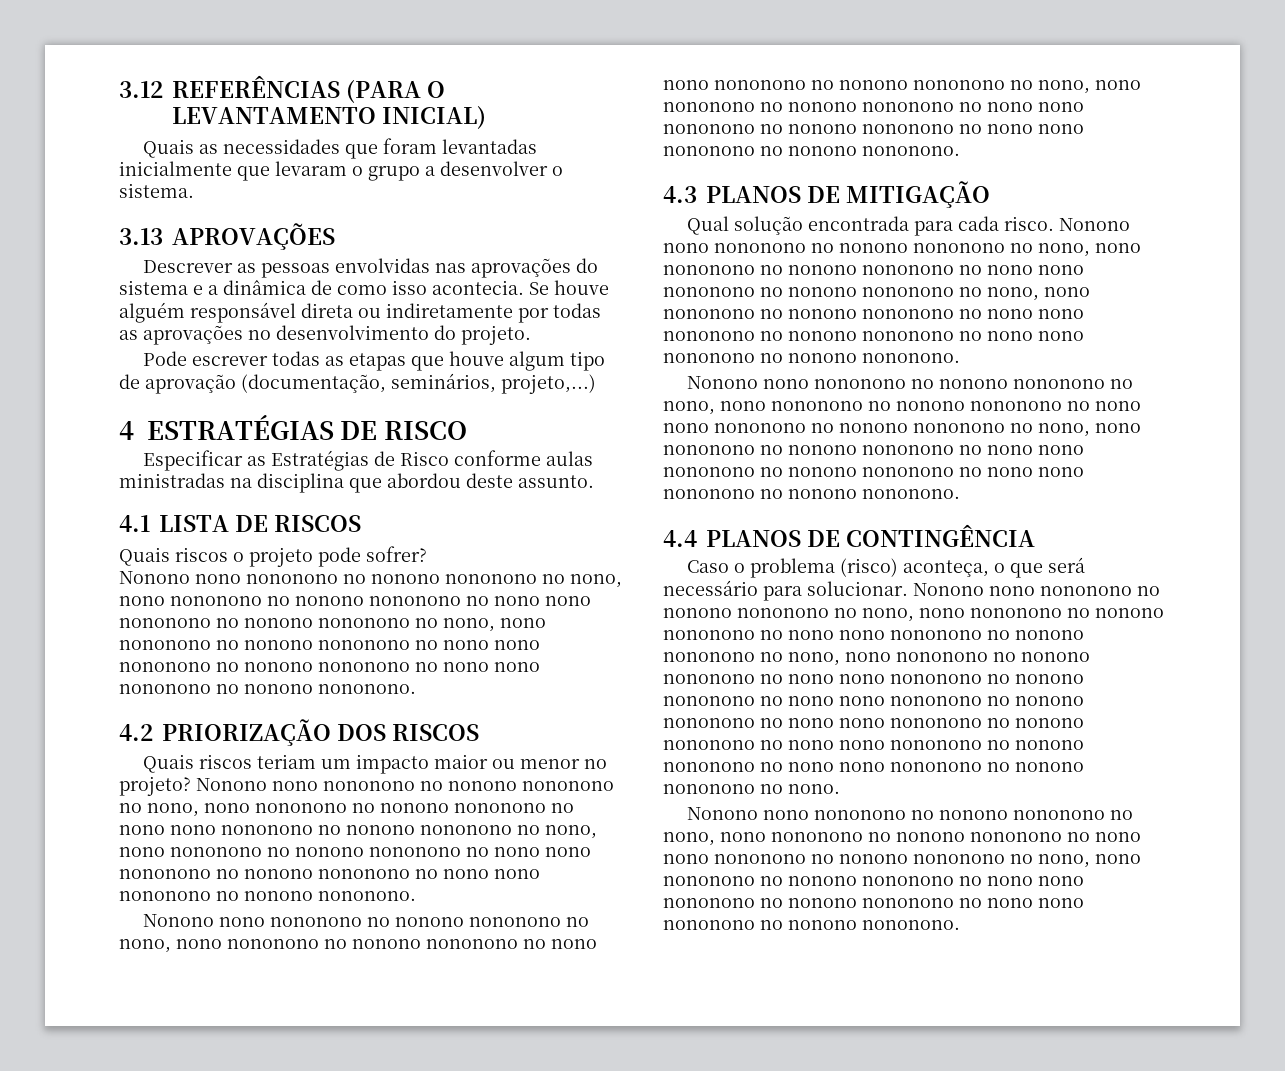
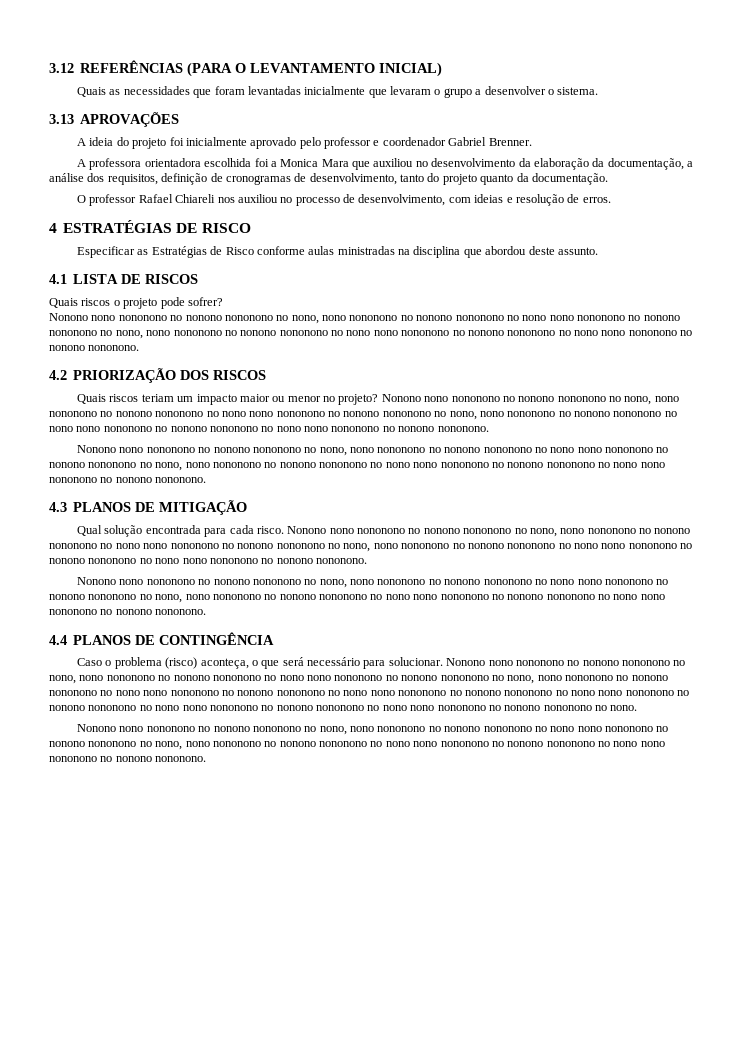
- Descrever as pessoas envolvidas nas aprovações do sistema e a dinâmica de como isso acontecia. Se houve alguém responsável direta ou indiretamente por todas as aprovações no desenvolvimento do projeto.
- Pode escrever todas as etapas que houve algum tipo de aprovação (documentação, seminários, projeto,...)
+ A ideia do projeto foi inicialmente aprovado pelo professor e coordenador Gabriel Brenner.
+ A professora orientadora escolhida foi a Monica Mara que auxiliou no desenvolvimento da elaboração da documentação, a análise dos requisitos, definição de cronogramas de desenvolvimento, tanto do projeto quanto da documentação.
+ O professor Rafael Chiareli nos auxiliou no processo de desenvolvimento, com ideias e resolução de erros.

